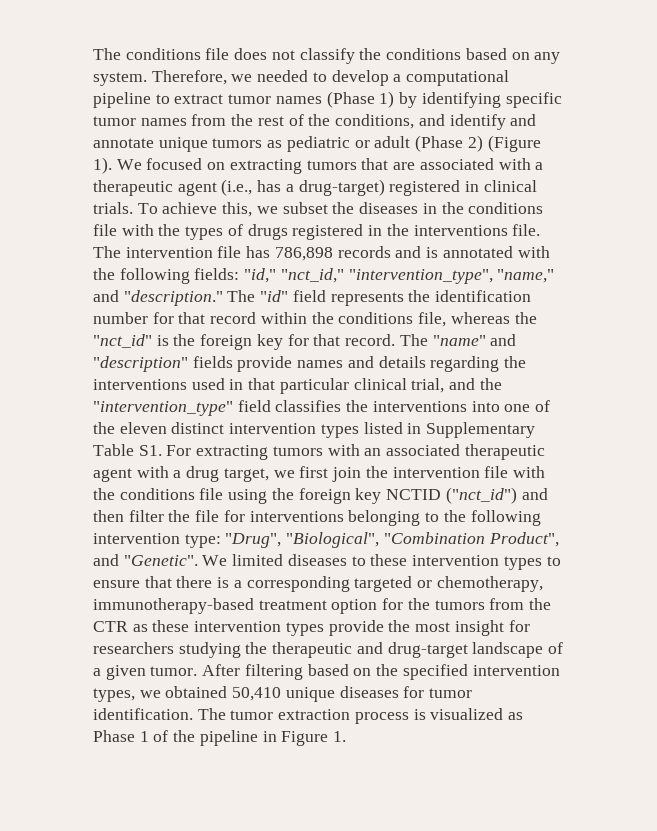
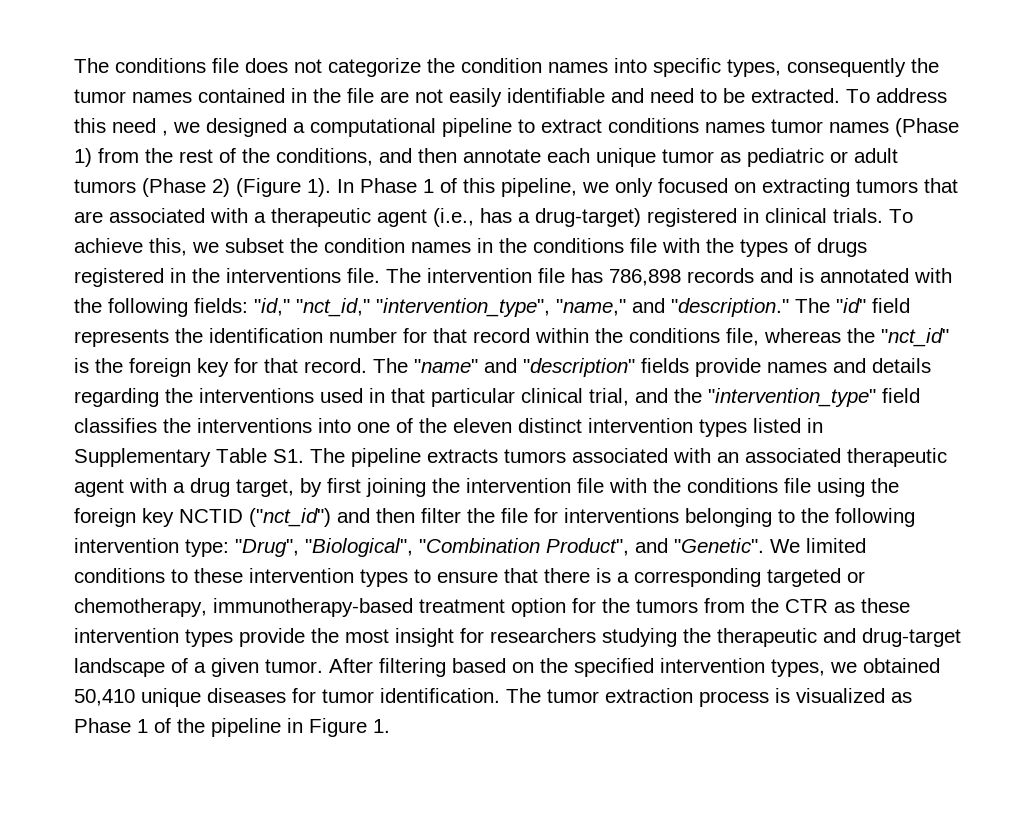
- The conditions file does not classify the conditions based on any system. Therefore, we needed to develop a computational pipeline to extract tumor names (Phase 1) by identifying specific tumor names from the rest of the conditions, and identify and annotate unique tumors as pediatric or adult (Phase 2) (Figure 1).
+ The conditions file does not categorize the condition names into specific types, consequently the tumor names contained in the file are not easily identifiable and need to be extracted. To address this need , we designed a computational pipeline to extract conditions names tumor names (Phase 1) from the rest of the conditions, and then annotate each unique tumor as pediatric or adult tumors (Phase 2) (Figure 1).
- We focused on extracting tumors that are associated with a therapeutic agent (i.e., has a drug-target) registered in clinical trials.
+ In Phase 1 of this pipeline, we only focused on extracting tumors that are associated with a therapeutic agent (i.e., has a drug-target) registered in clinical trials.
- To achieve this, we subset the diseases in the conditions file with the types of drugs registered in the interventions file.
+ To achieve this, we subset the condition names in the conditions file with the types of drugs registered in the interventions file.
- The "name" and "description" fields provide names and details regarding the interventions used in that particular clinical trial, and the "intervention_type" field classifies the interventions into one of the eleven distinct intervention types listed in Supplementary Table S1. For extracting tumors with an associated therapeutic agent with a drug target, we first join the intervention file with the conditions file using the foreign key NCTID ("nct_id") and then filter the file for interventions belonging to the following intervention type:
+ The "name" and "description" fields provide names and details regarding the interventions used in that particular clinical trial, and the "intervention_type" field classifies the interventions into one of the eleven distinct intervention types listed in Supplementary Table S1. The pipeline extracts tumors associated with an associated therapeutic agent with a drug target, by first joining the intervention file with the conditions file using the foreign key NCTID ("nct_id") and then filter the file for interventions belonging to the following intervention type:
- We limited diseases to these intervention types to ensure that there is a corresponding targeted or chemotherapy, immunotherapy-based treatment option for the tumors from the CTR as these intervention types provide the most insight for researchers studying the therapeutic and drug-target landscape of a given tumor.
+ We limited conditions to these intervention types to ensure that there is a corresponding targeted or chemotherapy, immunotherapy-based treatment option for the tumors from the CTR as these intervention types provide the most insight for researchers studying the therapeutic and drug-target landscape of a given tumor.

